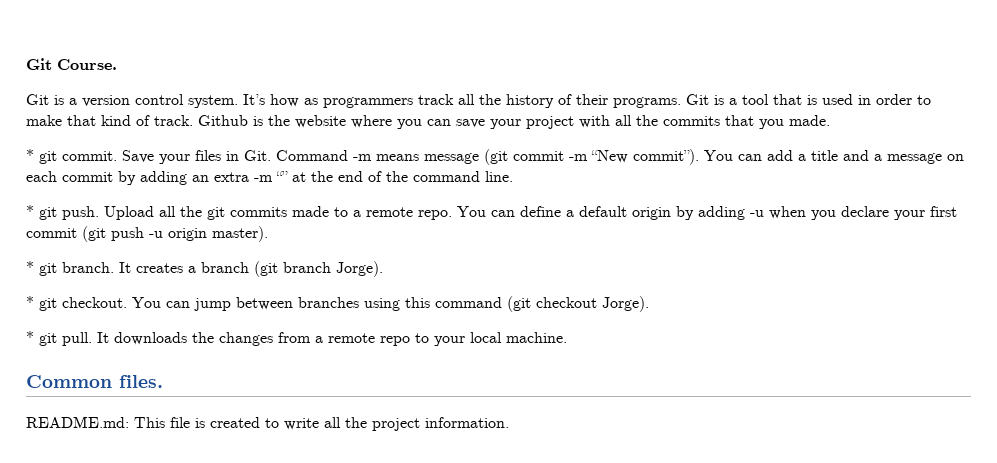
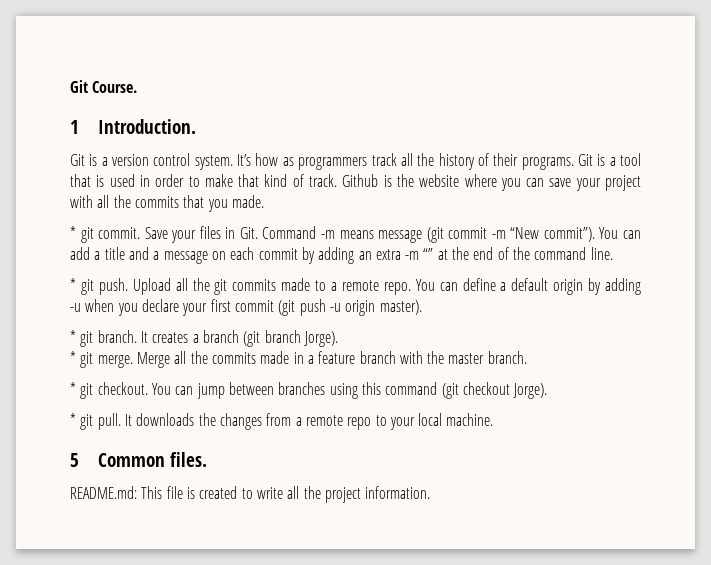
+ 1 Introduction.
+ * git merge. Merge all the commits made in a feature branch with the master branch.
- Common files.
+ 5 Common files.

